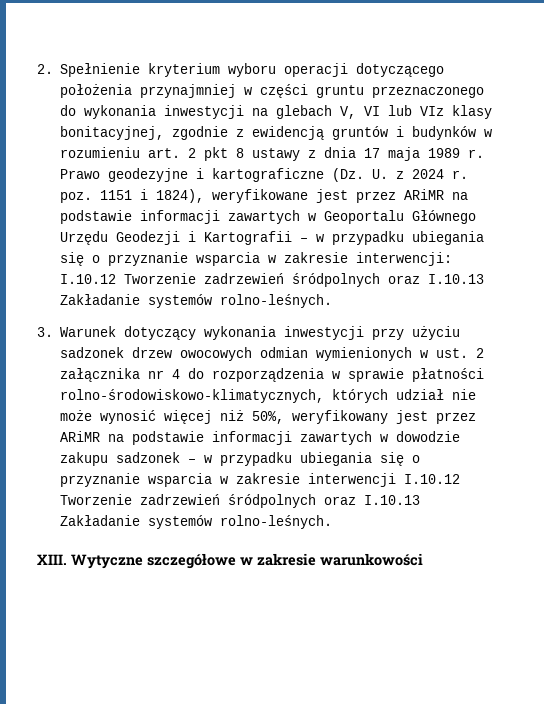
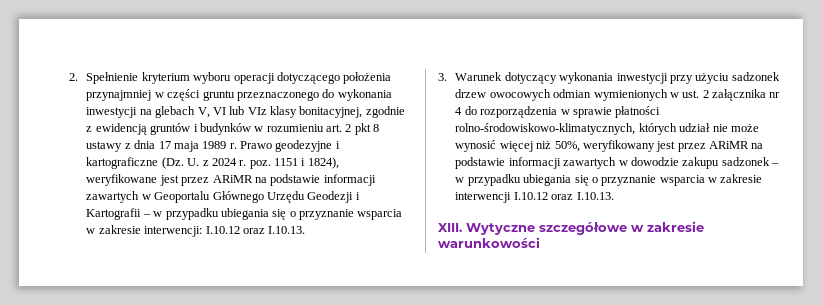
- Prawo geodezyjne i kartograficzne (Dz. U. z 2024 r. poz. 1151 i 1824), weryfikowane jest przez ARiMR na podstawie informacji zawartych w Geoportalu Głównego Urzędu Geodezji i Kartografii – w przypadku ubiegania się o przyznanie wsparcia w zakresie interwencji: I.10.12 Tworzenie zadrzewień śródpolnych oraz I.10.13 Zakładanie systemów rolno-leśnych.
+ Prawo geodezyjne i kartograficzne (Dz. U. z 2024 r. poz. 1151 i 1824), weryfikowane jest przez ARiMR na podstawie informacji zawartych w Geoportalu Głównego Urzędu Geodezji i Kartografii – w przypadku ubiegania się o przyznanie wsparcia w zakresie interwencji: I.10.12 oraz I.10.13.
- 3. Warunek dotyczący wykonania inwestycji przy użyciu sadzonek drzew owocowych odmian wymienionych w ust. 2 załącznika nr 4 do rozporządzenia w sprawie płatności rolno-środowiskowo-klimatycznych, których udział nie może wynosić więcej niż 50%, weryfikowany jest przez ARiMR na podstawie informacji zawartych w dowodzie zakupu sadzonek – w przypadku ubiegania się o przyznanie wsparcia w zakresie interwencji I.10.12 Tworzenie zadrzewień śródpolnych oraz I.10.13 Zakładanie systemów rolno-leśnych.
+ 3. Warunek dotyczący wykonania inwestycji przy użyciu sadzonek drzew owocowych odmian wymienionych w ust. 2 załącznika nr 4 do rozporządzenia w sprawie płatności rolno-środowiskowo-klimatycznych, których udział nie może wynosić więcej niż 50%, weryfikowany jest przez ARiMR na podstawie informacji zawartych w dowodzie zakupu sadzonek – w przypadku ubiegania się o przyznanie wsparcia w zakresie interwencji I.10.12 oraz I.10.13.

